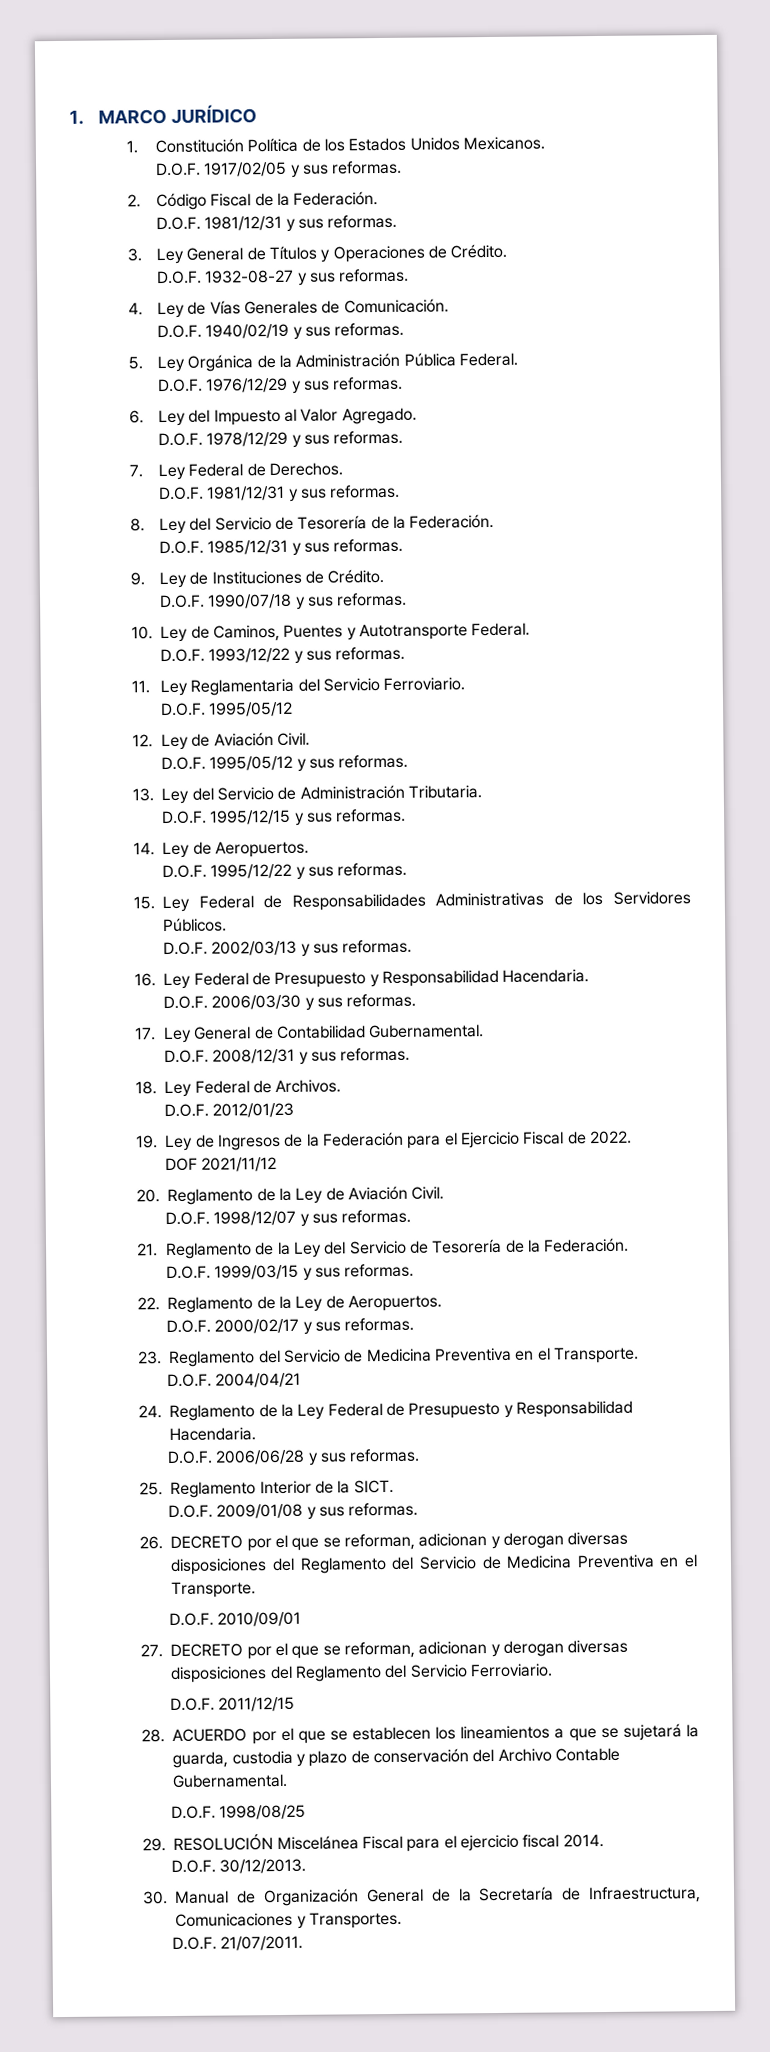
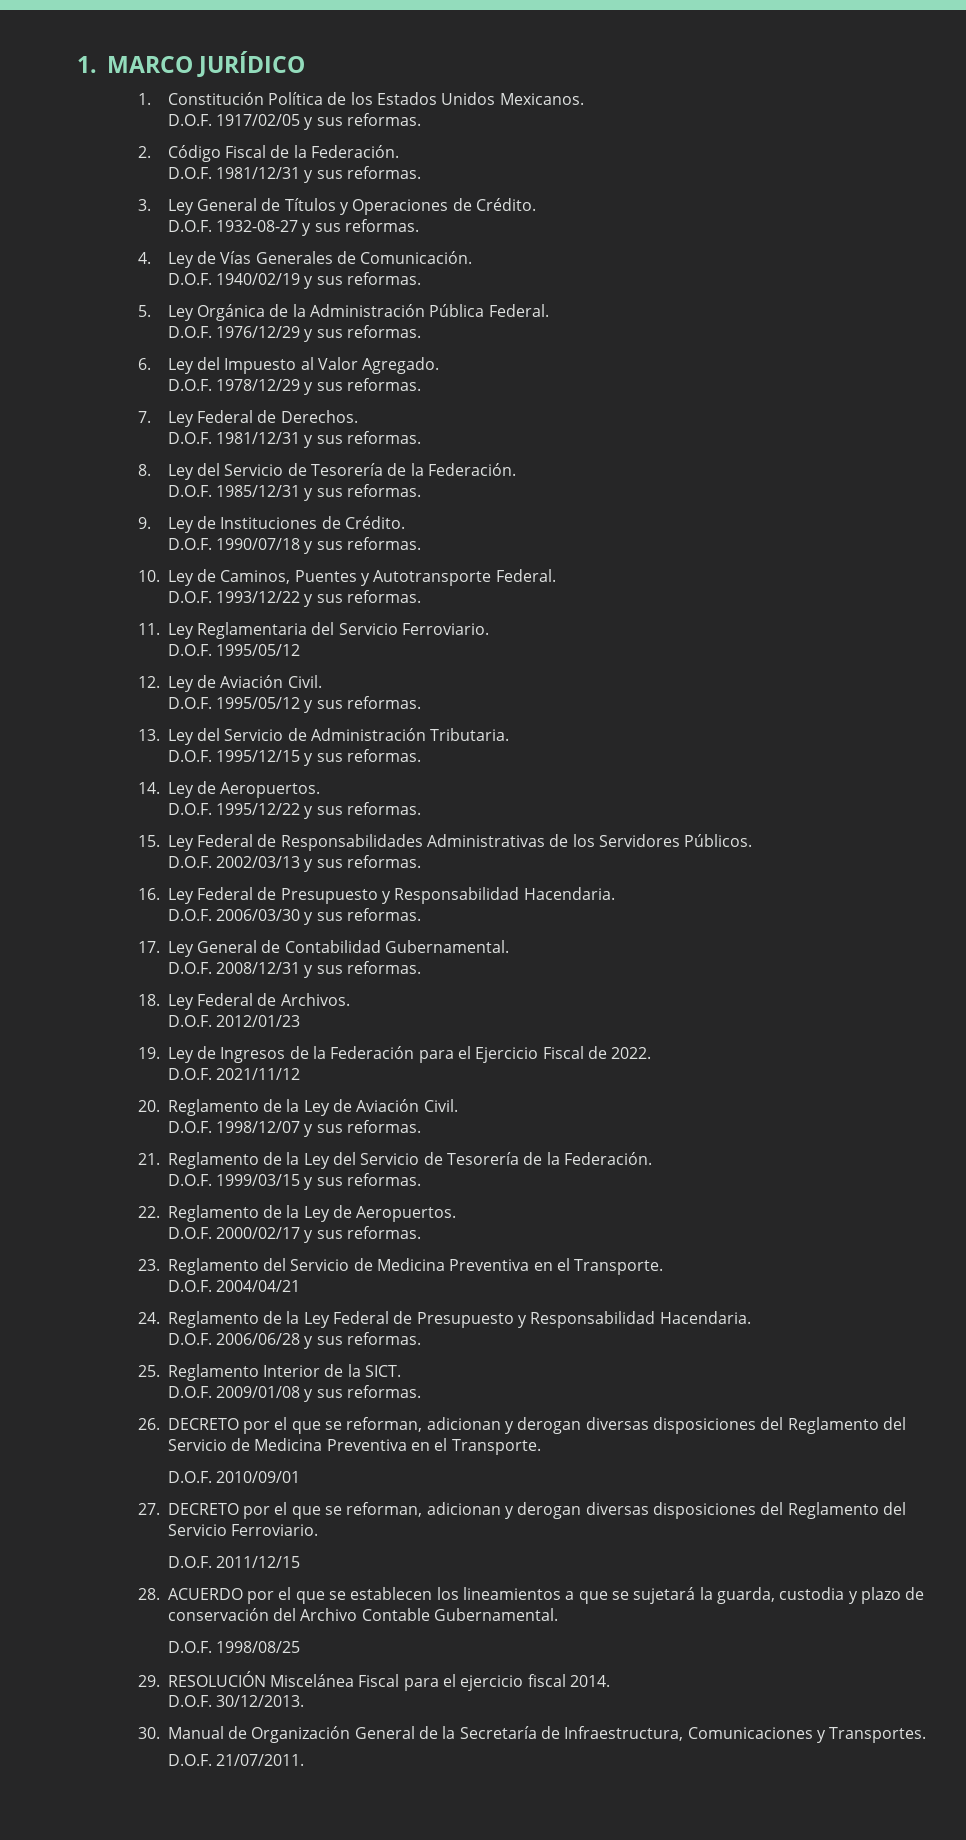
- DOF 2021/11/12
+ D.O.F. 2021/11/12

